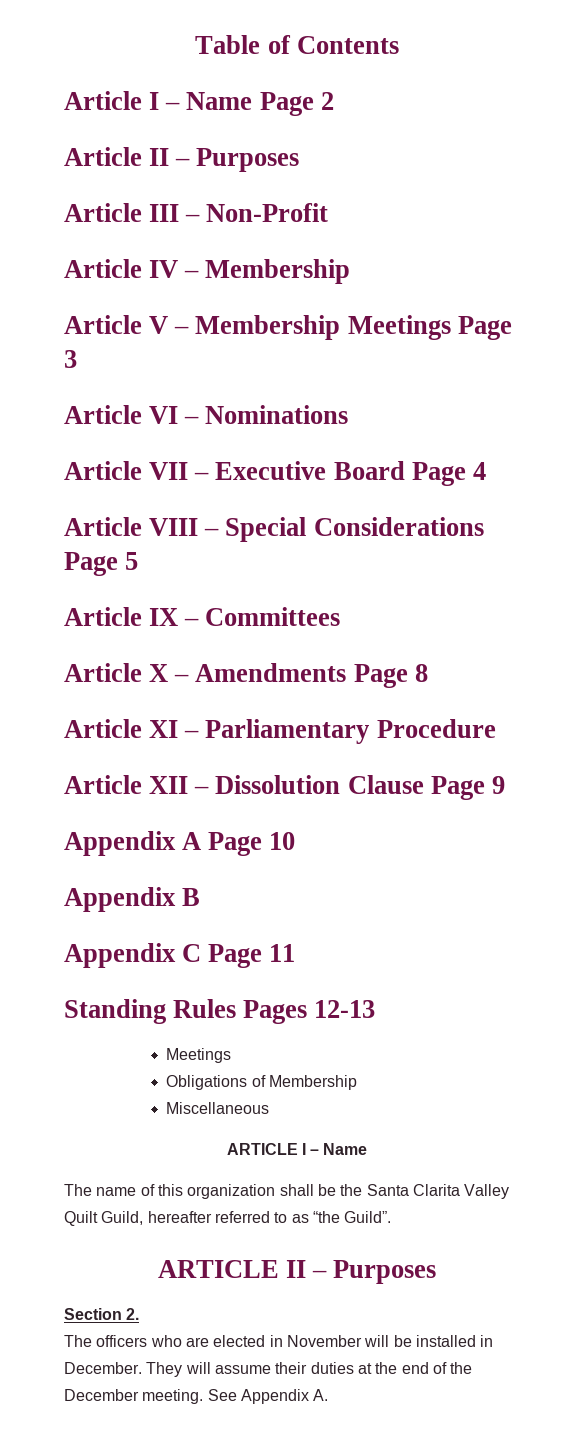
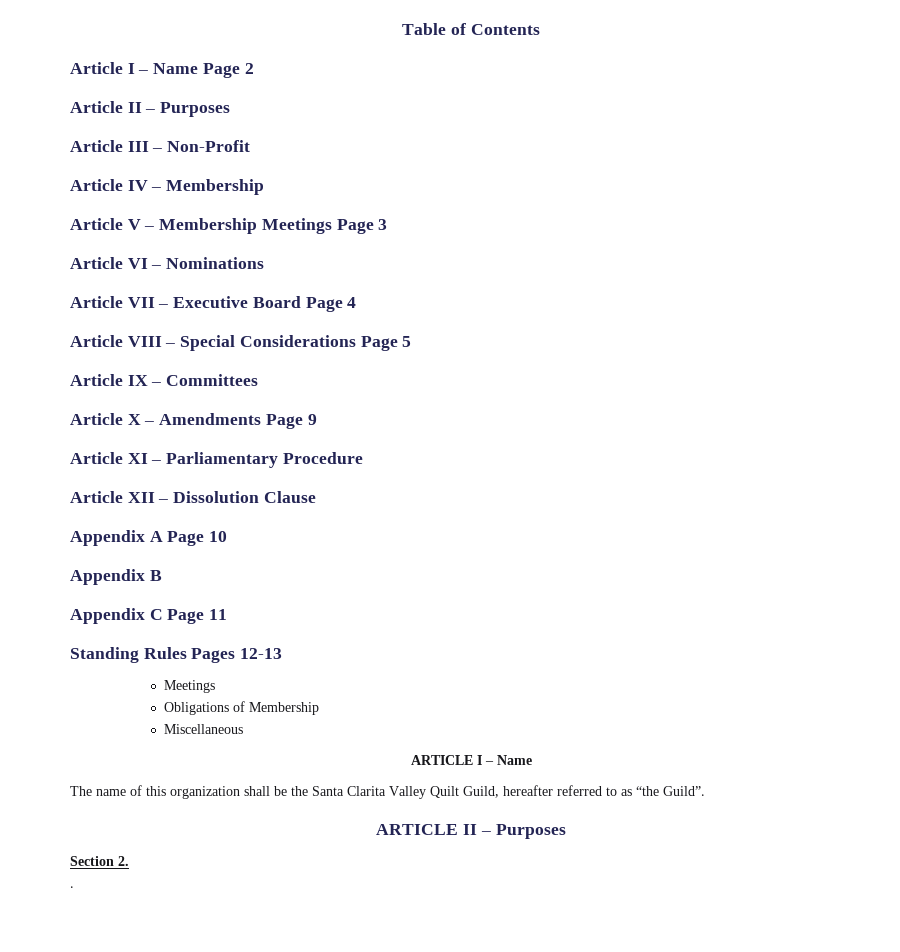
- Article X – Amendments Page 8
+ Article X – Amendments Page 9
- Article XII – Dissolution Clause Page 9
+ Article XII – Dissolution Clause
- The officers who are elected in November will be installed in December. They will assume their duties at the end of the December meeting. See Appendix A.
+ .

